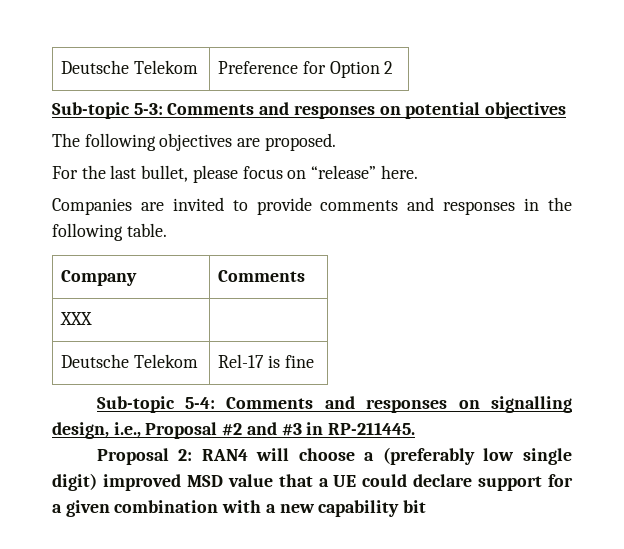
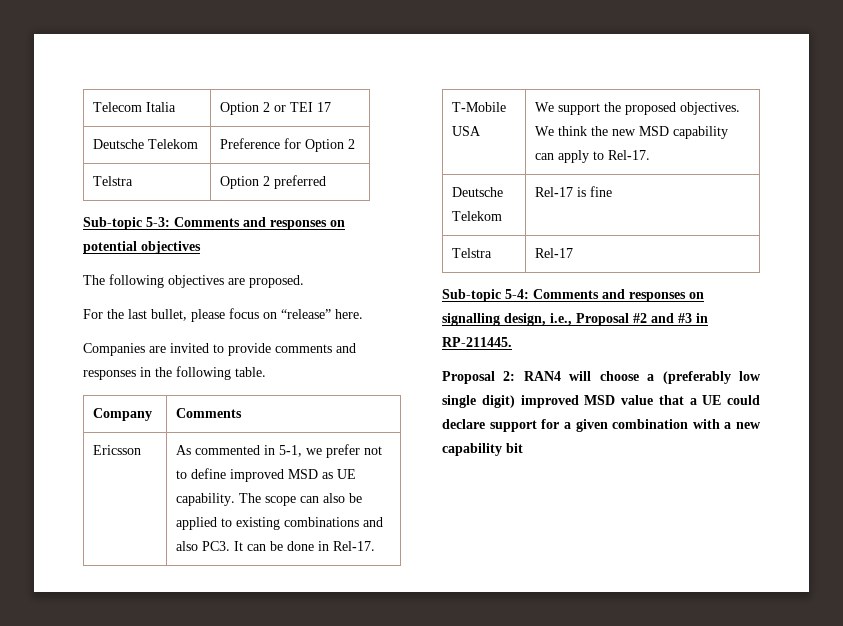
+ Telecom Italia | Option 2 or TEI 17
+ Telstra | Option 2 preferred
- XXX |
+ Ericsson | As commented in 5-1, we prefer not to define improved MSD as UE capability. The scope can also be applied to existing combinations and also PC3. It can be done in Rel-17.
+ T-Mobile USA | We support the proposed objectives. We think the new MSD capability can apply to Rel-17.
+ Telstra | Rel-17

